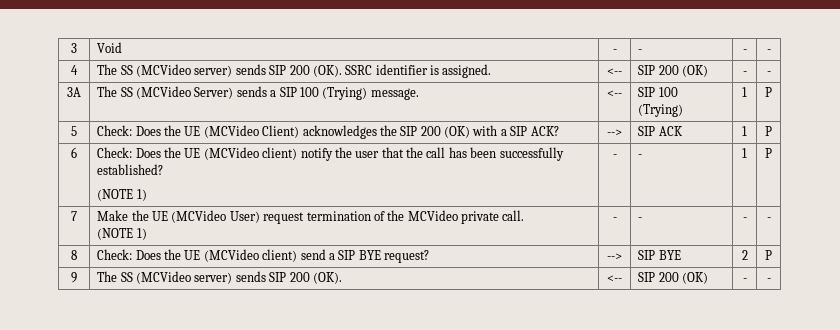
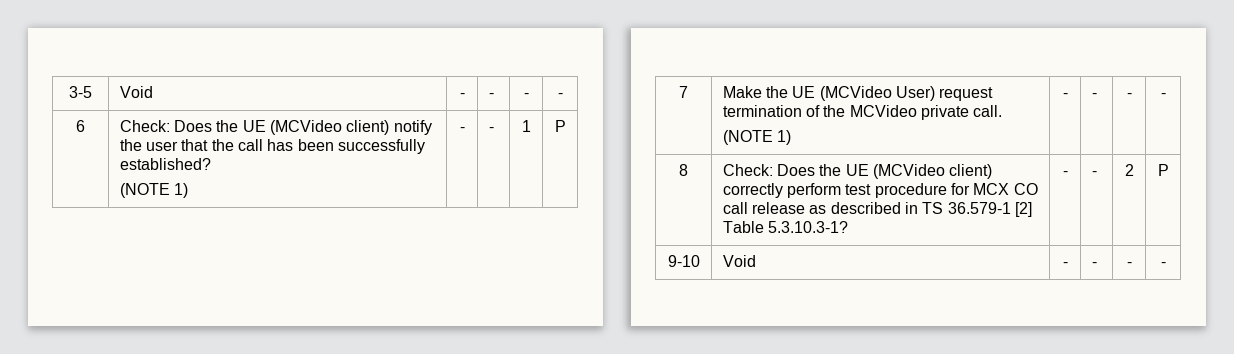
- 3 | Void | - | - | - | -
- 4 | The SS (MCVideo server) sends SIP 200 (OK). SSRC identifier is assigned. | <-- | SIP 200 (OK) | - | -
- 3A | The SS (MCVideo Server) sends a SIP 100 (Trying) message. | <-- | SIP 100 (Trying) | 1 | P
- 5 | Check: Does the UE (MCVideo Client) acknowledges the SIP 200 (OK) with a SIP ACK? | --> | SIP ACK | 1 | P
+ 3-5 | Void | - | - | - | -
- 8 | Check: Does the UE (MCVideo client) send a SIP BYE request? | --> | SIP BYE | 2 | P
- 9 | The SS (MCVideo server) sends SIP 200 (OK). | <-- | SIP 200 (OK) | - | -
+ 8 | Check: Does the UE (MCVideo client) correctly perform test procedure for MCX CO call release as described in TS 36.579-1 [2] Table 5.3.10.3-1? | - | - | 2 | P
+ 9-10 | Void | - | - | - | -

